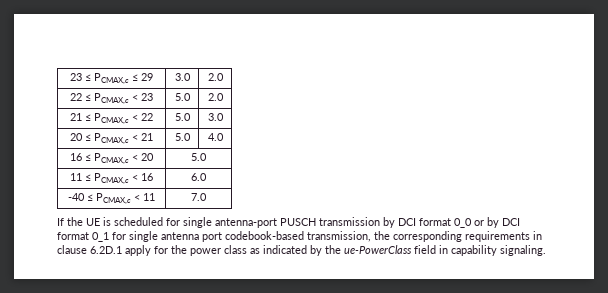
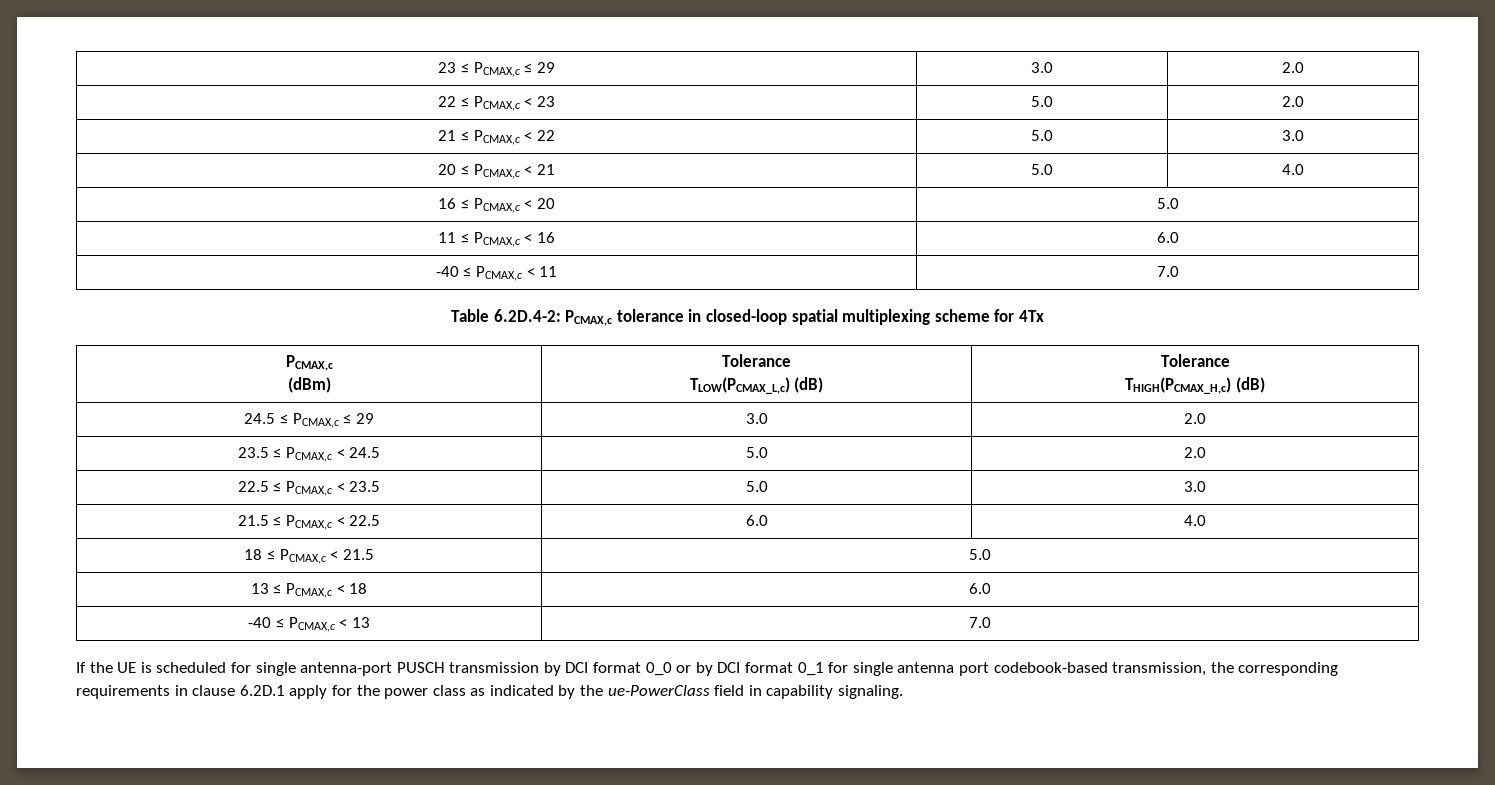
+ Table 6.2D.4-2: PCMAX,c tolerance in closed-loop spatial multiplexing scheme for 4Tx
+ PCMAX,c
+ (dBm) | Tolerance
+ TLOW(PCMAX_L,c) (dB) | Tolerance
+ THIGH(PCMAX_H,c) (dB)
+ 24.5 ≤ PCMAX,c ≤ 29 | 3.0 | 2.0
+ 23.5 ≤ PCMAX,c < 24.5 | 5.0 | 2.0
+ 22.5 ≤ PCMAX,c < 23.5 | 5.0 | 3.0
+ 21.5 ≤ PCMAX,c < 22.5 | 6.0 | 4.0
+ 18 ≤ PCMAX,c < 21.5 | 5.0
+ 13 ≤ PCMAX,c < 18 | 6.0
+ -40 ≤ PCMAX,c < 13 | 7.0

